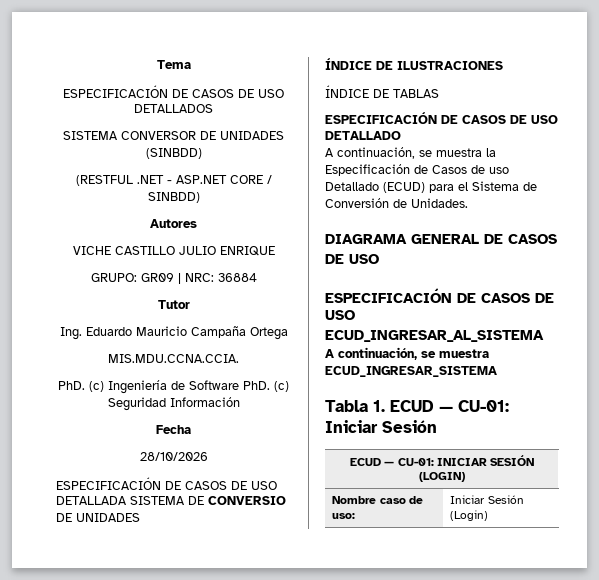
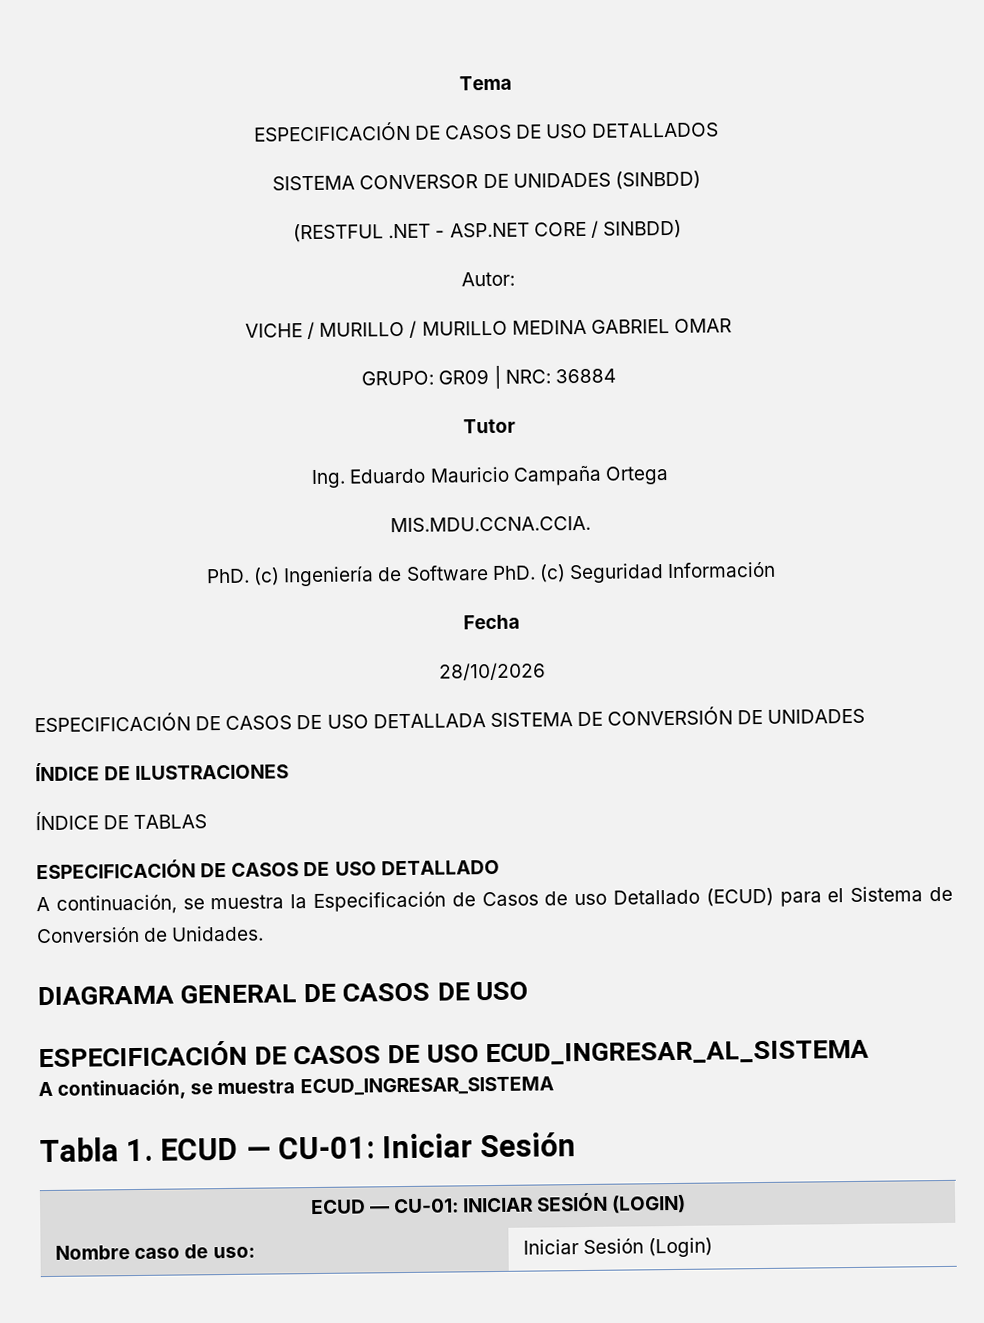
- Autores
+ Autor:
- VICHE CASTILLO JULIO ENRIQUE
+ VICHE / MURILLO / MURILLO MEDINA GABRIEL OMAR
- ESPECIFICACIÓN DE CASOS DE USO DETALLADA SISTEMA DE CONVERSIO DE UNIDADES
+ ESPECIFICACIÓN DE CASOS DE USO DETALLADA SISTEMA DE CONVERSIÓN DE UNIDADES

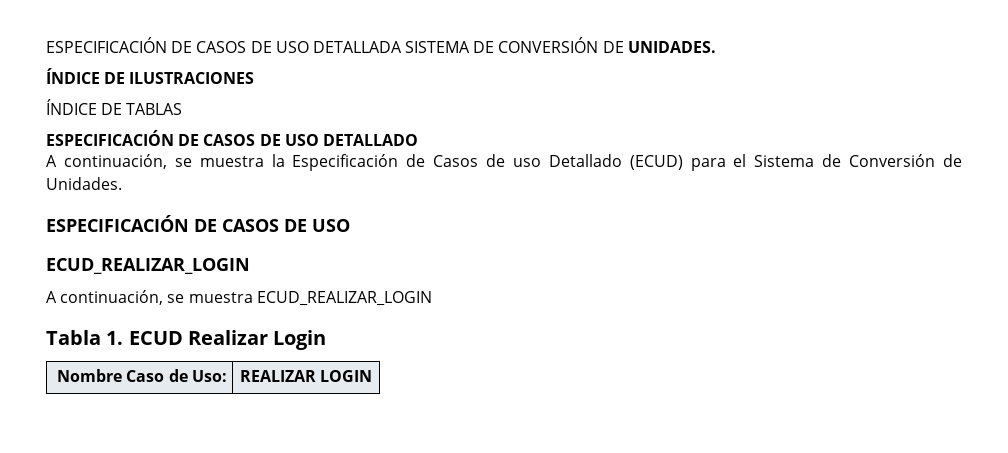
- Tema
- ESPECIFICACIÓN DE CASOS DE USO DETALLADOS
- SISTEMA CONVERSOR DE UNIDADES (SINBDD)
- (RESTFUL .NET - ASP.NET CORE / SINBDD)
- Autor:
- VICHE / MURILLO / MURILLO MEDINA GABRIEL OMAR
- GRUPO: GR09 | NRC: 36884
- Tutor
- Ing. Eduardo Mauricio Campaña Ortega
- MIS.MDU.CCNA.CCIA.
- PhD. (c) Ingeniería de Software PhD. (c) Seguridad Información
- Fecha
- 28/10/2026
- ESPECIFICACIÓN DE CASOS DE USO DETALLADA SISTEMA DE CONVERSIÓN DE UNIDADES
+ ESPECIFICACIÓN DE CASOS DE USO DETALLADA SISTEMA DE CONVERSIÓN DE UNIDADES.
  A continuación, se muestra la Especificación de Casos de uso Detallado (ECUD) para el Sistema de Conversión de Unidades.
- DIAGRAMA GENERAL DE CASOS DE USO
- ESPECIFICACIÓN DE CASOS DE USO ECUD_INGRESAR_AL_SISTEMA
- A continuación, se muestra ECUD_INGRESAR_SISTEMA
+ ESPECIFICACIÓN DE CASOS DE USO
+ ECUD_REALIZAR_LOGIN
+ A continuación, se muestra ECUD_REALIZAR_LOGIN
- Tabla 1. ECUD — CU-01: Iniciar Sesión
- ECUD — CU-01: INICIAR SESIÓN (LOGIN)
- Nombre caso de uso: | Iniciar Sesión (Login)
+ Tabla 1. ECUD Realizar Login
+ Nombre Caso de Uso: | REALIZAR LOGIN

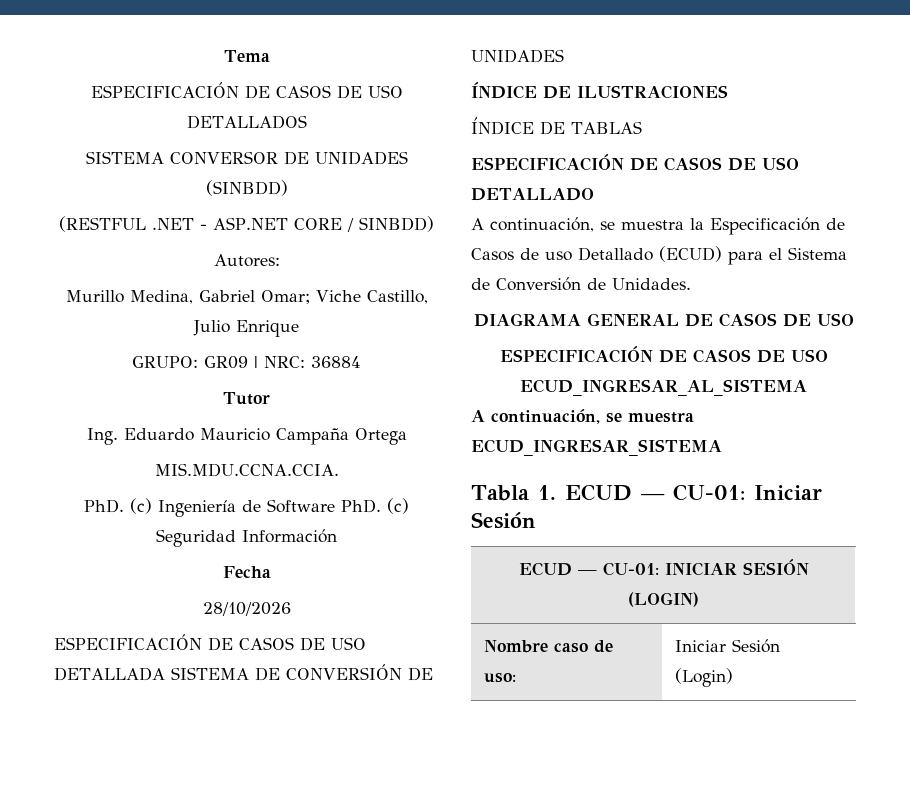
+ Tema
+ ESPECIFICACIÓN DE CASOS DE USO DETALLADOS
+ SISTEMA CONVERSOR DE UNIDADES (SINBDD)
+ (RESTFUL .NET - ASP.NET CORE / SINBDD)
+ Autores:
+ Murillo Medina, Gabriel Omar; Viche Castillo, Julio Enrique
+ GRUPO: GR09 | NRC: 36884
+ Tutor
+ Ing. Eduardo Mauricio Campaña Ortega
+ MIS.MDU.CCNA.CCIA.
+ PhD. (c) Ingeniería de Software PhD. (c) Seguridad Información
+ Fecha
+ 28/10/2026
- ESPECIFICACIÓN DE CASOS DE USO DETALLADA SISTEMA DE CONVERSIÓN DE UNIDADES.
+ ESPECIFICACIÓN DE CASOS DE USO DETALLADA SISTEMA DE CONVERSIÓN DE UNIDADES
  A continuación, se muestra la Especificación de Casos de uso Detallado (ECUD) para el Sistema de Conversión de Unidades.
- ESPECIFICACIÓN DE CASOS DE USO
- ECUD_REALIZAR_LOGIN
- A continuación, se muestra ECUD_REALIZAR_LOGIN
+ DIAGRAMA GENERAL DE CASOS DE USO
+ ESPECIFICACIÓN DE CASOS DE USO ECUD_INGRESAR_AL_SISTEMA
+ A continuación, se muestra ECUD_INGRESAR_SISTEMA
- Tabla 1. ECUD Realizar Login
- Nombre Caso de Uso: | REALIZAR LOGIN
+ Tabla 1. ECUD — CU-01: Iniciar Sesión
+ ECUD — CU-01: INICIAR SESIÓN (LOGIN)
+ Nombre caso de uso: | Iniciar Sesión (Login)

